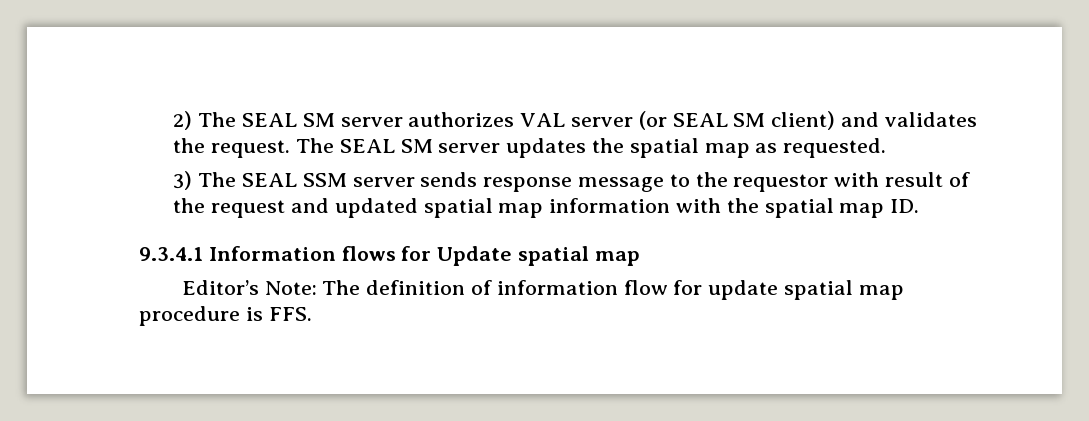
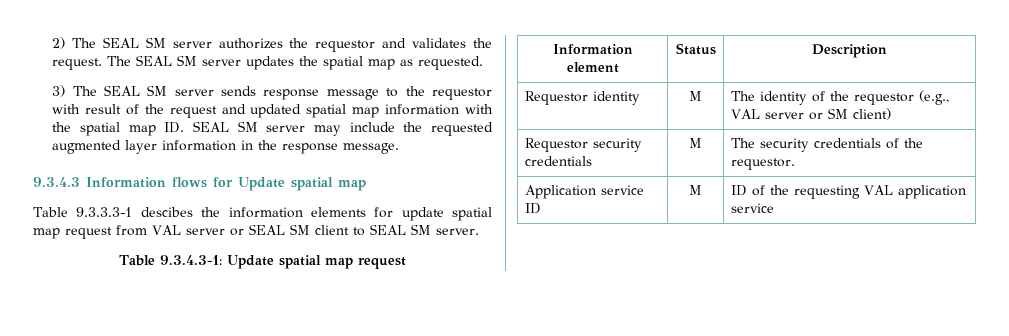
- 2) The SEAL SM server authorizes VAL server (or SEAL SM client) and validates the request.
+ 2) The SEAL SM server authorizes the requestor and validates the request.
- 3) The SEAL SSM server sends response message to the requestor with result of the request and updated spatial map information with the spatial map ID.
- 9.3.4.1 Information flows for Update spatial map
+ 3) The SEAL SM server sends response message to the requestor with result of the request and updated spatial map information with the spatial map ID. SEAL SM server may include the requested augmented layer information in the response message.
+ 9.3.4.3 Information flows for Update spatial map
- Editor’s Note: The definition of information flow for update spatial map procedure is FFS.
+ Table 9.3.3.3-1 descibes the information elements for update spatial map request from VAL server or SEAL SM client to SEAL SM server.
+ Table 9.3.4.3-1: Update spatial map request
+ Information element | Status | Description
+ Requestor identity | M | The identity of the requestor (e.g., VAL server or SM client)
+ Requestor security credentials | M | The security credentials of the requestor.
+ Application service ID | M | ID of the requesting VAL application service

